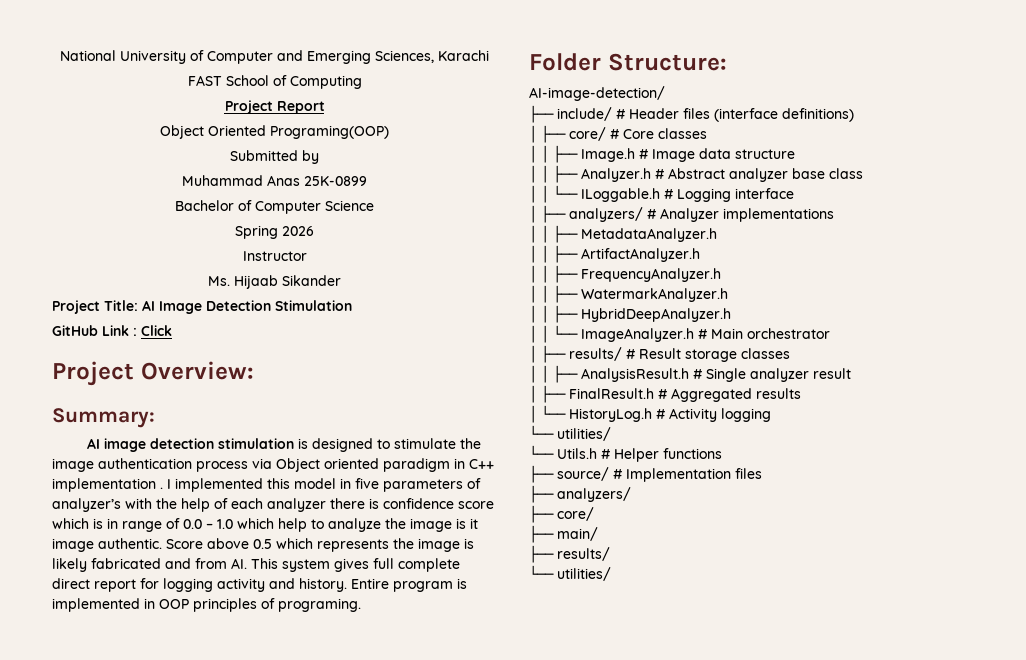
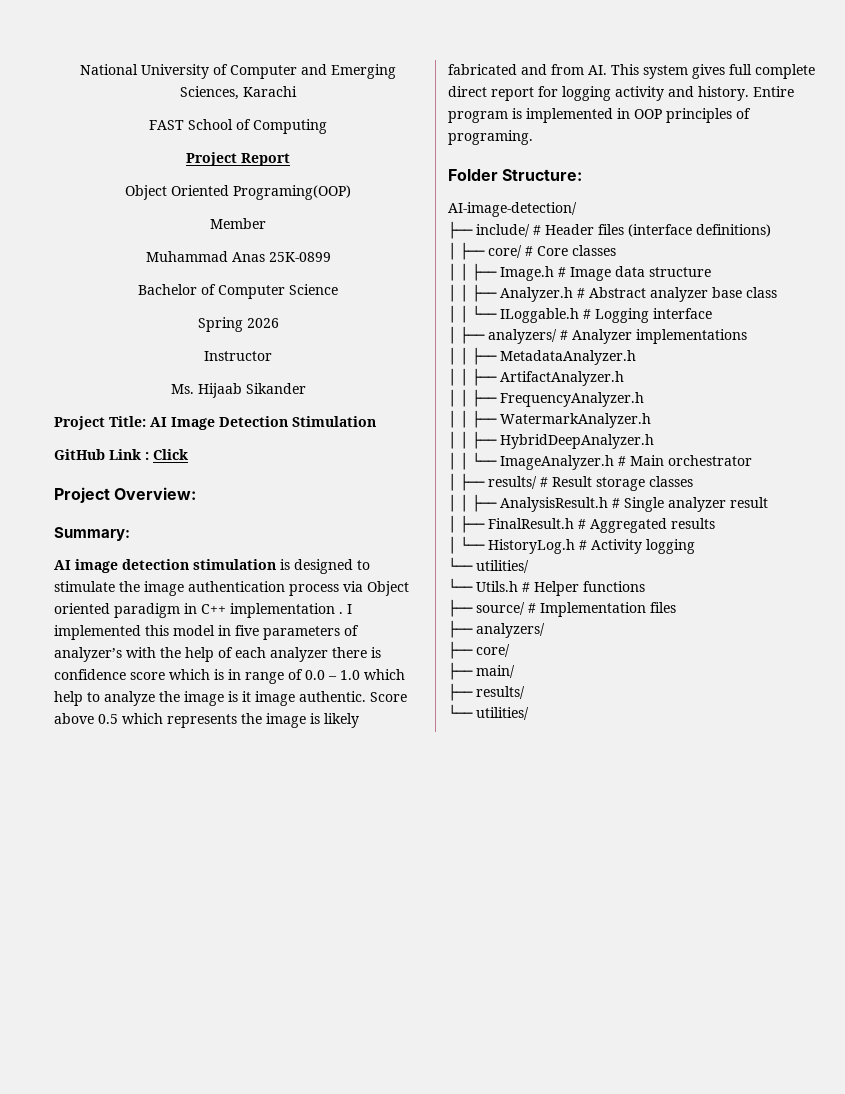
- Submitted by
+ Member

